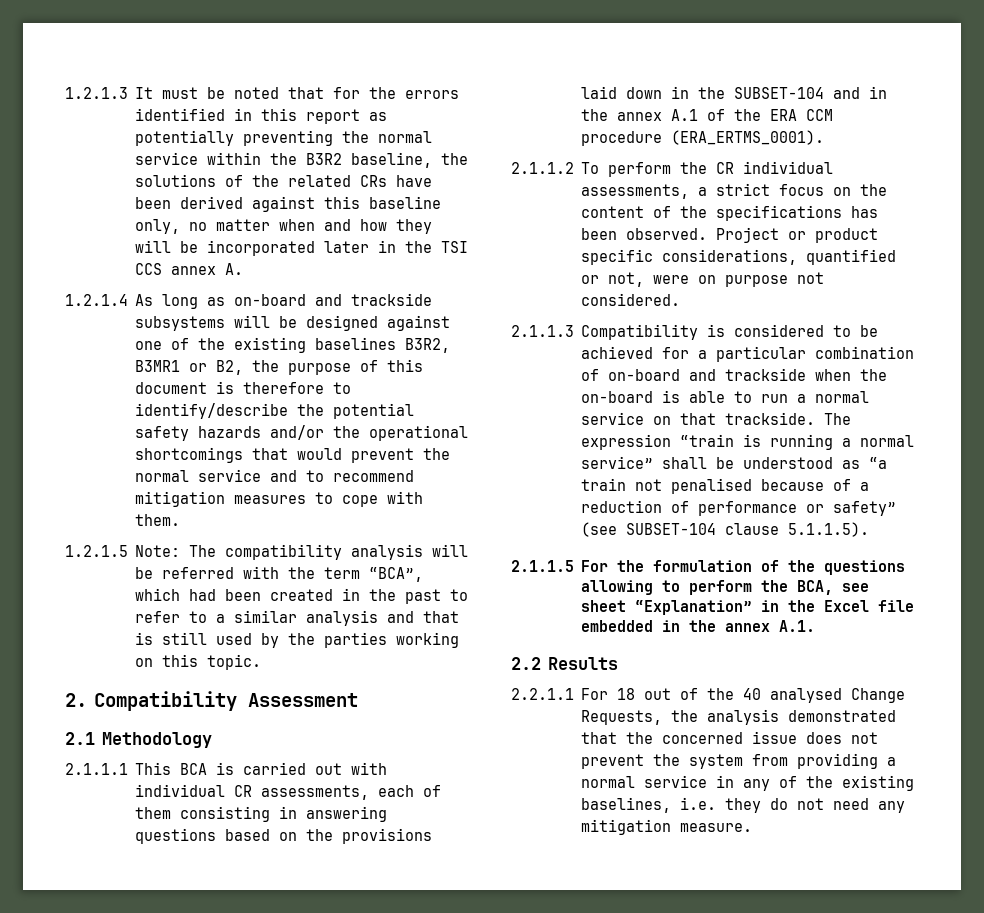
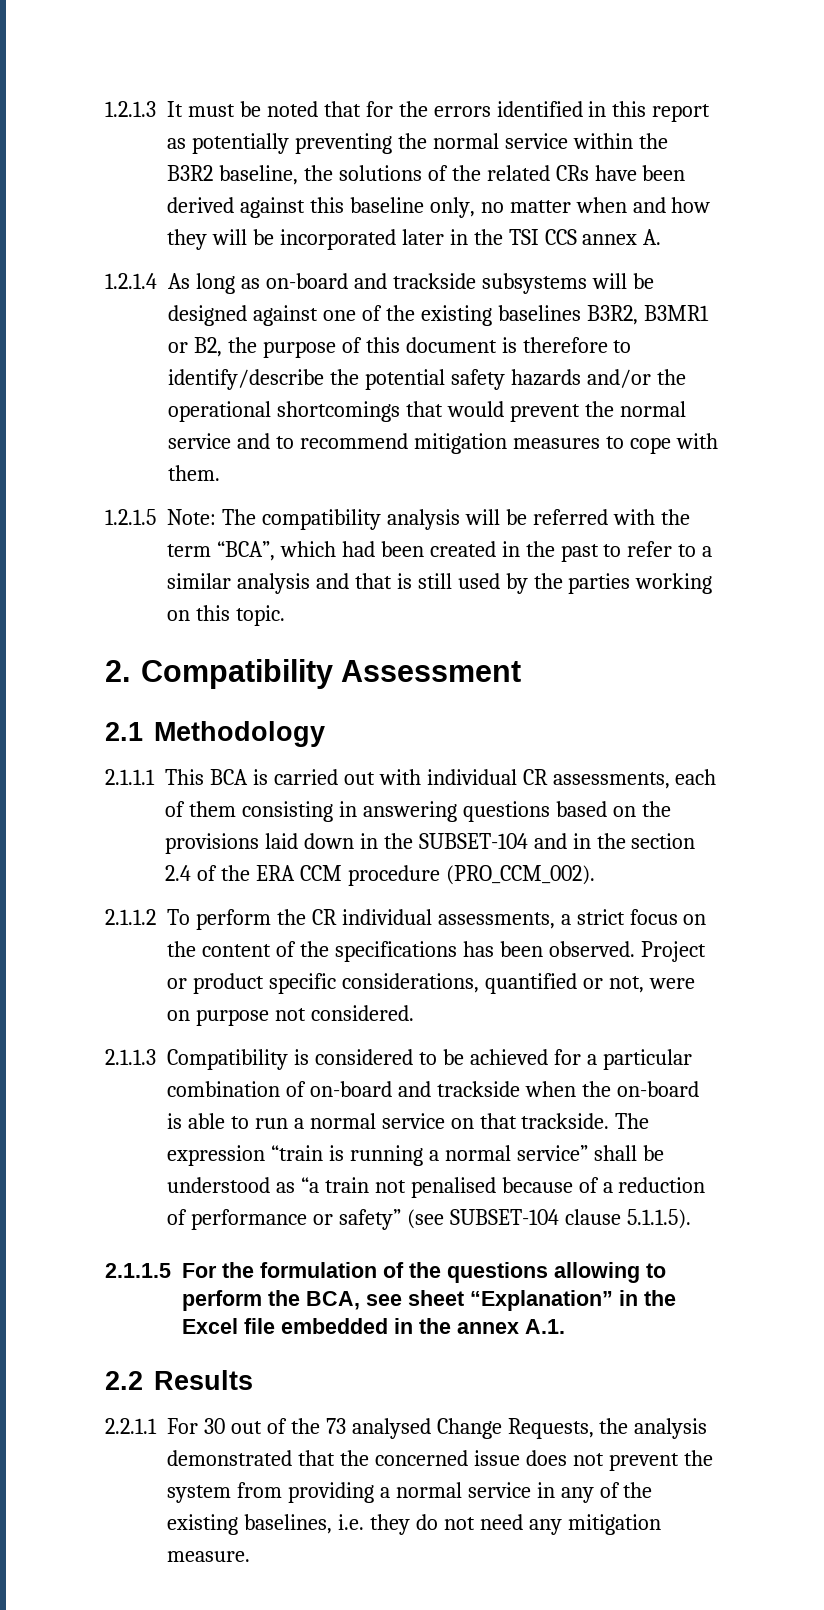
- 2.1.1.1 This BCA is carried out with individual CR assessments, each of them consisting in answering questions based on the provisions laid down in the SUBSET-104 and in the annex A.1 of the ERA CCM procedure (ERA_ERTMS_0001).
+ 2.1.1.1 This BCA is carried out with individual CR assessments, each of them consisting in answering questions based on the provisions laid down in the SUBSET-104 and in the section 2.4 of the ERA CCM procedure (PRO_CCM_002).
- 2.2.1.1 For 18 out of the 40 analysed Change Requests, the analysis demonstrated that the concerned issue does not prevent the system from providing a normal service in any of the existing baselines, i.e. they do not need any mitigation measure.
+ 2.2.1.1 For 30 out of the 73 analysed Change Requests, the analysis demonstrated that the concerned issue does not prevent the system from providing a normal service in any of the existing baselines, i.e. they do not need any mitigation measure.

